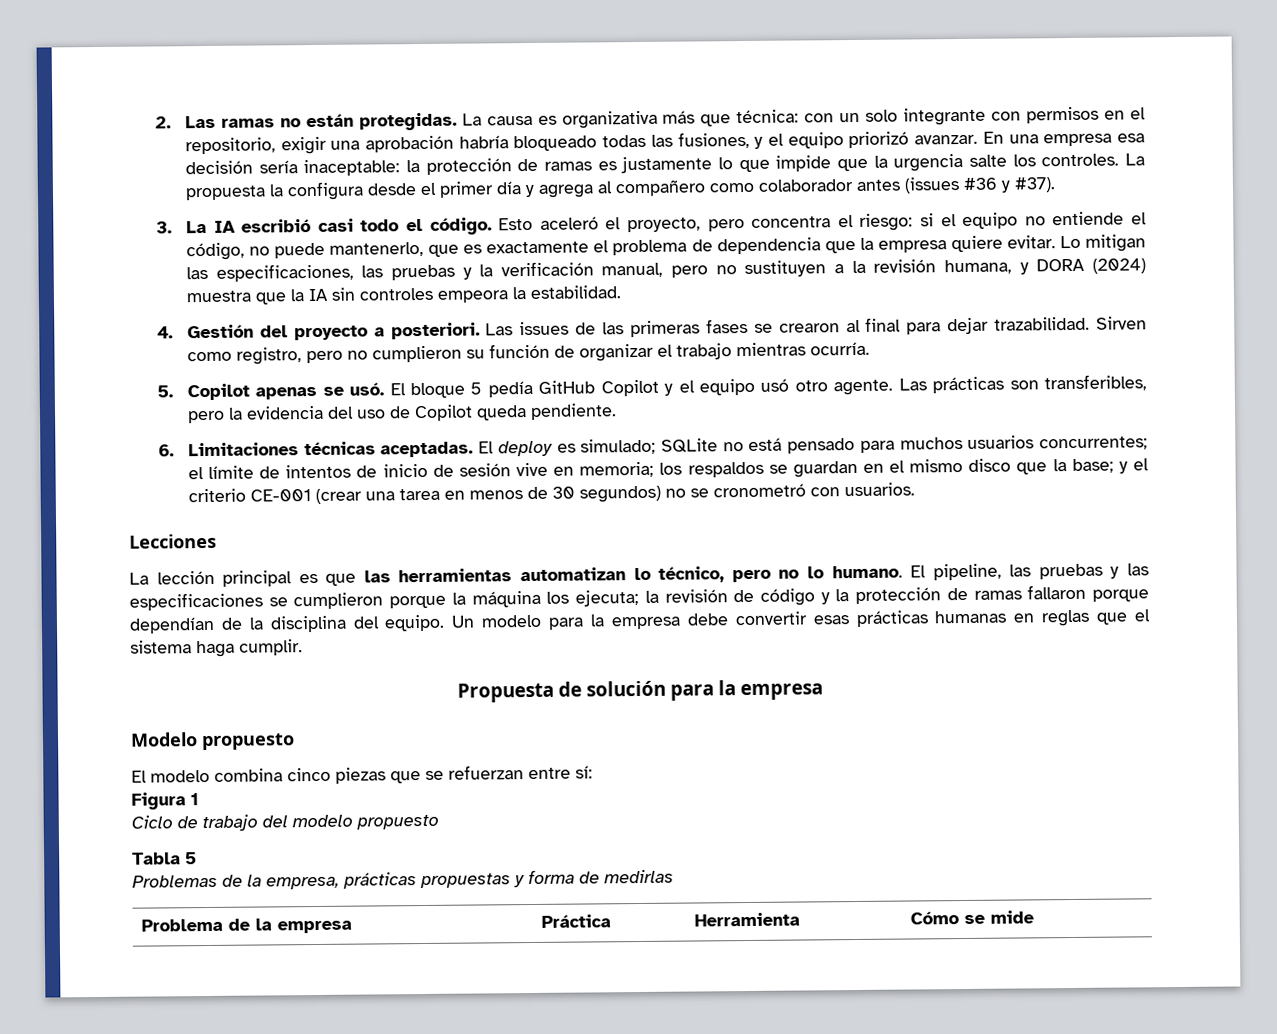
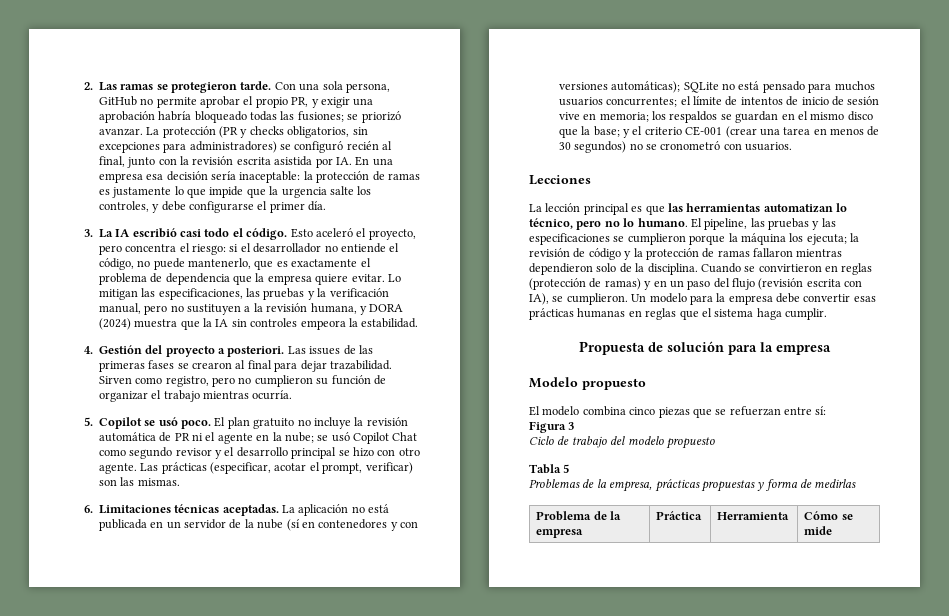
- 2. Las ramas no están protegidas. La causa es organizativa más que técnica: con un solo integrante con permisos en el repositorio, exigir una aprobación habría bloqueado todas las fusiones, y el equipo priorizó avanzar. En una empresa esa decisión sería inaceptable: la protección de ramas es justamente lo que impide que la urgencia salte los controles. La propuesta la configura desde el primer día y agrega al compañero como colaborador antes (issues #36 y #37).
+ 2. Las ramas se protegieron tarde. Con una sola persona, GitHub no permite aprobar el propio PR, y exigir una aprobación habría bloqueado todas las fusiones; se priorizó avanzar. La protección (PR y checks obligatorios, sin excepciones para administradores) se configuró recién al final, junto con la revisión escrita asistida por IA. En una empresa esa decisión sería inaceptable: la protección de ramas es justamente lo que impide que la urgencia salte los controles, y debe configurarse el primer día.
- Esto aceleró el proyecto, pero concentra el riesgo: si el equipo no entiende el código, no puede mantenerlo, que es exactamente el problema de dependencia que la empresa quiere evitar.
+ Esto aceleró el proyecto, pero concentra el riesgo: si el desarrollador no entiende el código, no puede mantenerlo, que es exactamente el problema de dependencia que la empresa quiere evitar.
- 5. Copilot apenas se usó. El bloque 5 pedía GitHub Copilot y el equipo usó otro agente. Las prácticas son transferibles, pero la evidencia del uso de Copilot queda pendiente.
- 6. Limitaciones técnicas aceptadas. El deploy es simulado; SQLite no está pensado para muchos usuarios concurrentes; el límite de intentos de inicio de sesión vive en memoria; los respaldos se guardan en el mismo disco que la base; y el criterio CE-001 (crear una tarea en menos de 30 segundos) no se cronometró con usuarios.
+ 5. Copilot se usó poco. El plan gratuito no incluye la revisión automática de PR ni el agente en la nube; se usó Copilot Chat como segundo revisor y el desarrollo principal se hizo con otro agente. Las prácticas (especificar, acotar el prompt, verificar) son las mismas.
+ 6. Limitaciones técnicas aceptadas. La aplicación no está publicada en un servidor de la nube (sí en contenedores y con versiones automáticas); SQLite no está pensado para muchos usuarios concurrentes; el límite de intentos de inicio de sesión vive en memoria; los respaldos se guardan en el mismo disco que la base; y el criterio CE-001 (crear una tarea en menos de 30 segundos) no se cronometró con usuarios.
- El pipeline, las pruebas y las especificaciones se cumplieron porque la máquina los ejecuta; la revisión de código y la protección de ramas fallaron porque dependían de la disciplina del equipo.
+ El pipeline, las pruebas y las especificaciones se cumplieron porque la máquina los ejecuta; la revisión de código y la protección de ramas fallaron mientras dependieron solo de la disciplina. Cuando se convirtieron en reglas (protección de ramas) y en un paso del flujo (revisión escrita con IA), se cumplieron.
- Figura 1
+ Figura 3

